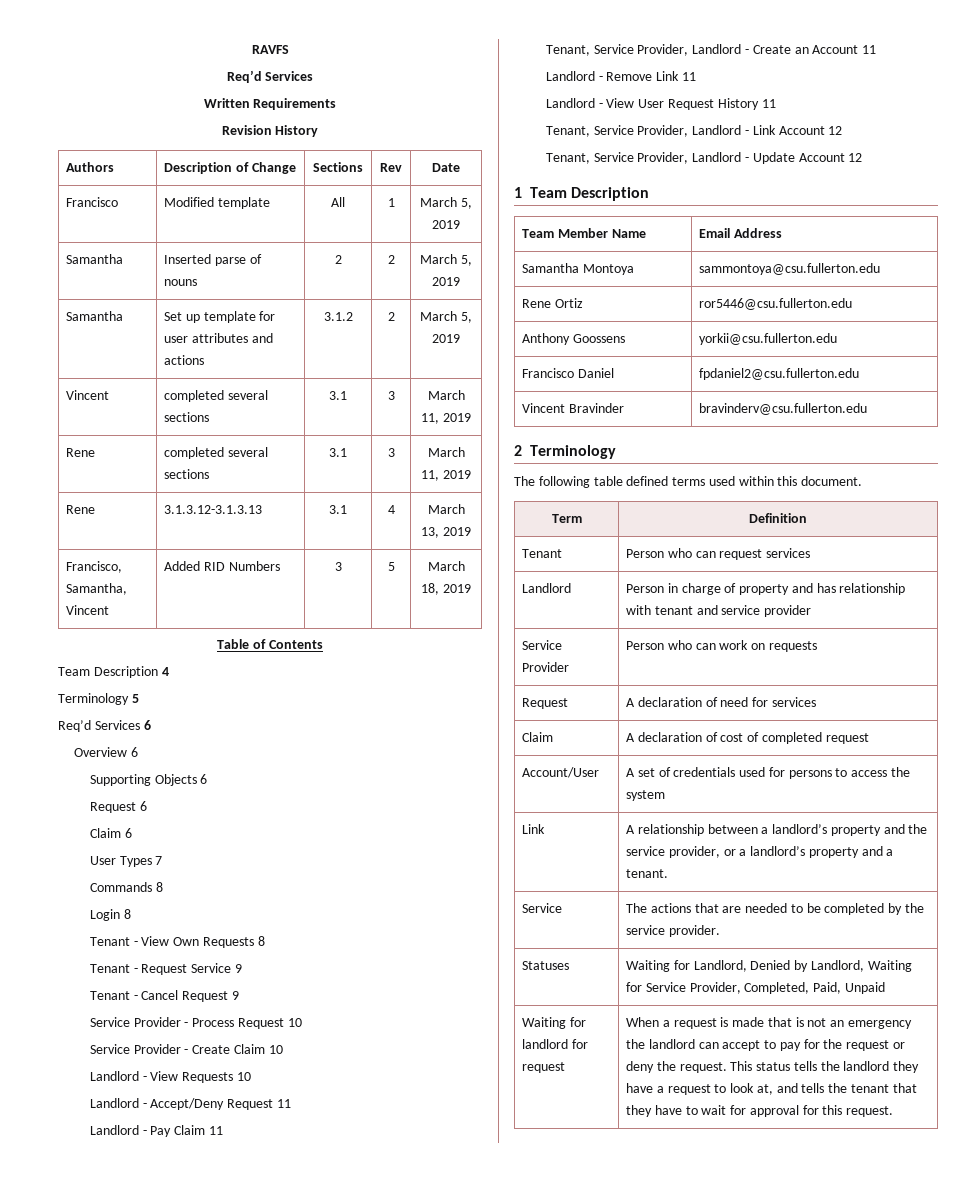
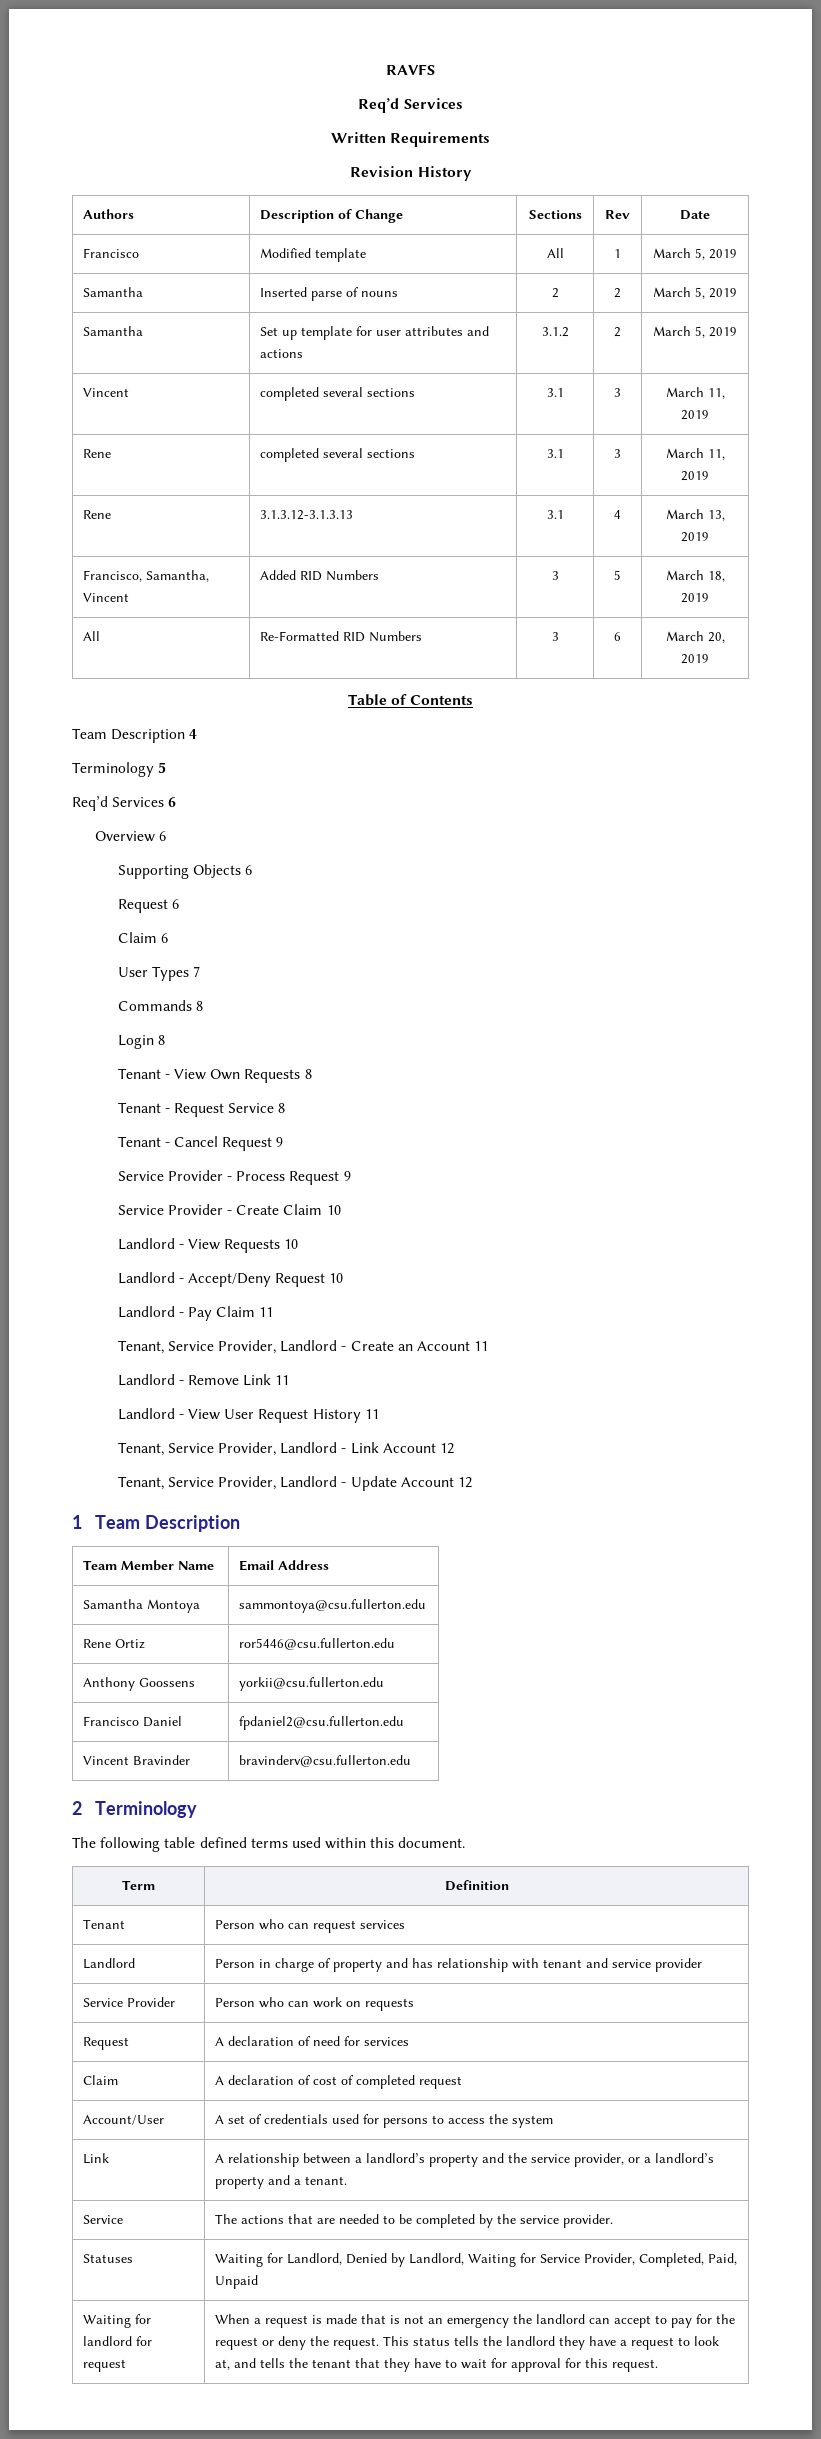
+ All | Re-Formatted RID Numbers | 3 | 6 | March 20, 2019
- Tenant - Request Service 9
+ Tenant - Request Service 8
- Service Provider - Process Request 10
+ Service Provider - Process Request 9
- Landlord - Accept/Deny Request 11
+ Landlord - Accept/Deny Request 10

